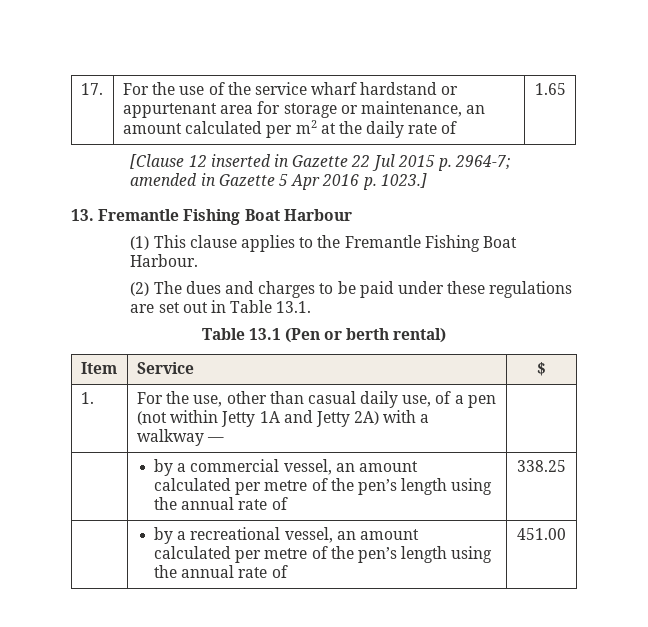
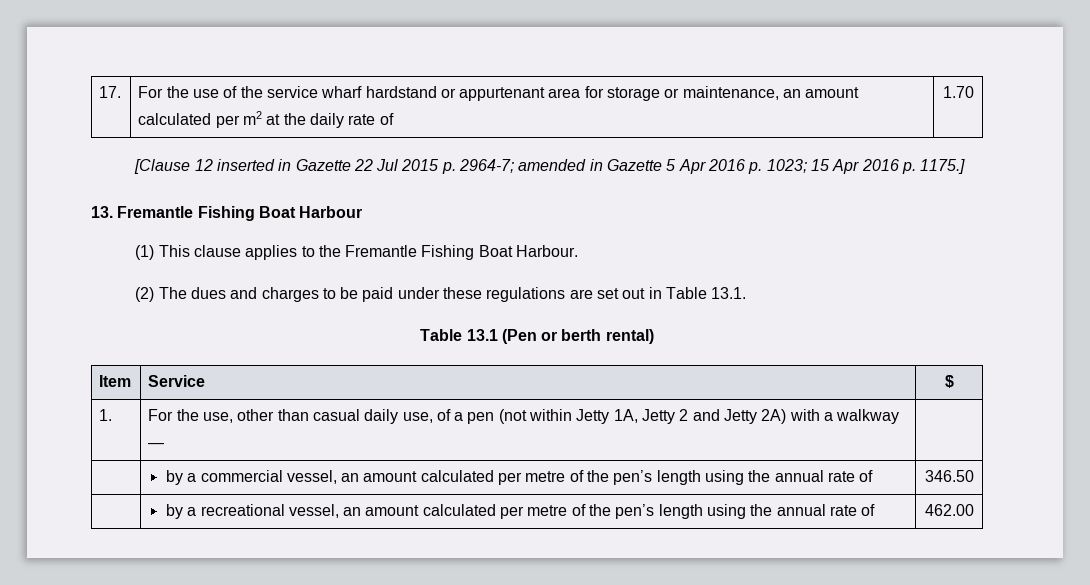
- 17. | For the use of the service wharf hardstand or appurtenant area for storage or maintenance, an amount calculated per m2 at the daily rate of | 1.65
+ 17. | For the use of the service wharf hardstand or appurtenant area for storage or maintenance, an amount calculated per m2 at the daily rate of | 1.70
- [Clause 12 inserted in Gazette 22 Jul 2015 p. 2964-7; amended in Gazette 5 Apr 2016 p. 1023.]
+ [Clause 12 inserted in Gazette 22 Jul 2015 p. 2964-7; amended in Gazette 5 Apr 2016 p. 1023; 15 Apr 2016 p. 1175.]
- 1. | For the use, other than casual daily use, of a pen (not within Jetty 1A and Jetty 2A) with a walkway — |
+ 1. | For the use, other than casual daily use, of a pen (not within Jetty 1A, Jetty 2 and Jetty 2A) with a walkway — |
- | by a commercial vessel, an amount calculated per metre of the pen’s length using the annual rate of | 338.25
+ | by a commercial vessel, an amount calculated per metre of the pen’s length using the annual rate of | 346.50
- | by a recreational vessel, an amount calculated per metre of the pen’s length using the annual rate of | 451.00
+ | by a recreational vessel, an amount calculated per metre of the pen’s length using the annual rate of | 462.00

